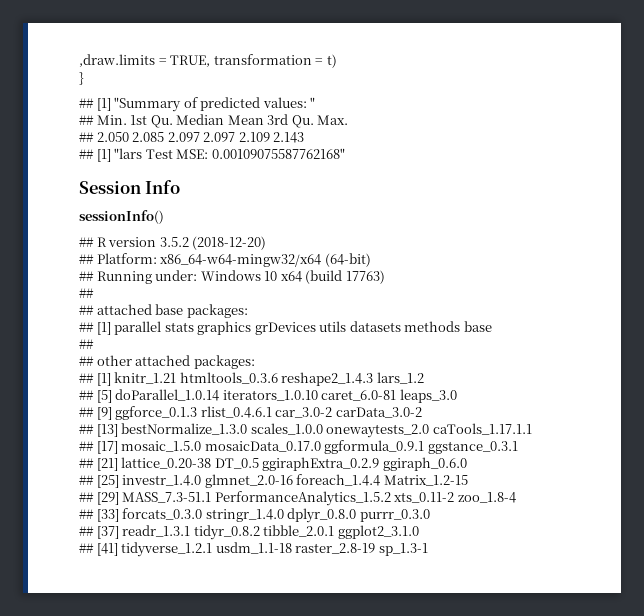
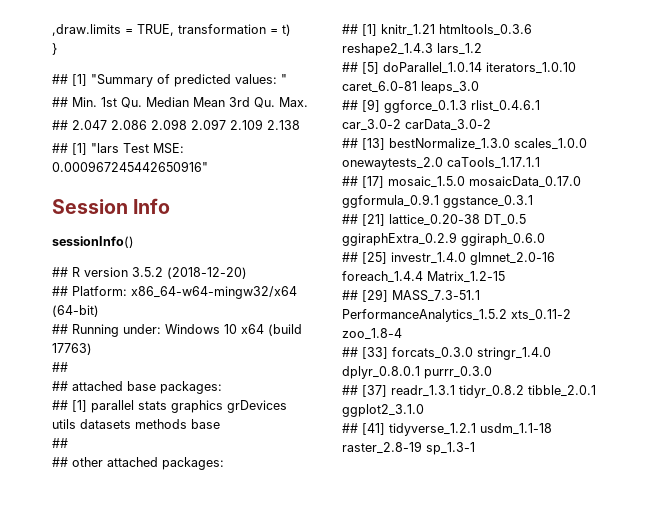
- ## 2.050 2.085 2.097 2.097 2.109 2.143
+ ## 2.047 2.086 2.098 2.097 2.109 2.138
- ## [1] "lars Test MSE: 0.00109075587762168"
+ ## [1] "lars Test MSE: 0.000967245442650916"
- ## [33] forcats_0.3.0 stringr_1.4.0 dplyr_0.8.0 purrr_0.3.0
+ ## [33] forcats_0.3.0 stringr_1.4.0 dplyr_0.8.0.1 purrr_0.3.0

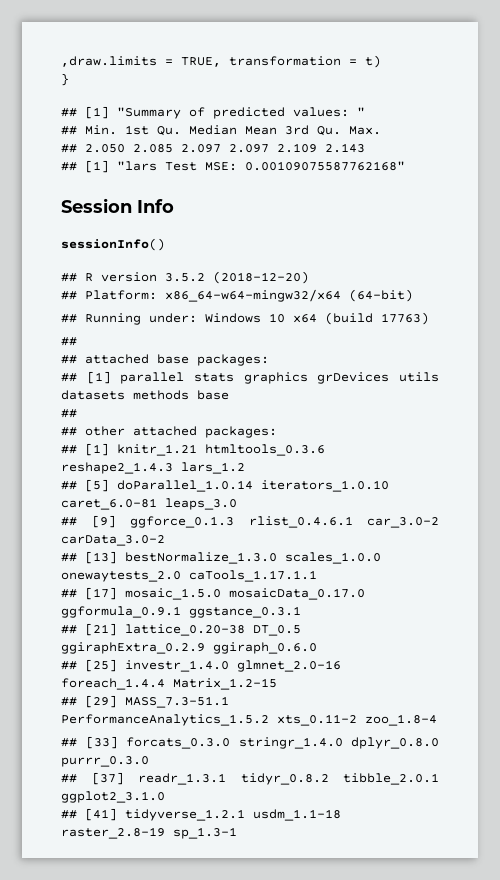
- ## 2.047 2.086 2.098 2.097 2.109 2.138
+ ## 2.050 2.085 2.097 2.097 2.109 2.143
- ## [1] "lars Test MSE: 0.000967245442650916"
+ ## [1] "lars Test MSE: 0.00109075587762168"
- ## [33] forcats_0.3.0 stringr_1.4.0 dplyr_0.8.0.1 purrr_0.3.0
+ ## [33] forcats_0.3.0 stringr_1.4.0 dplyr_0.8.0 purrr_0.3.0

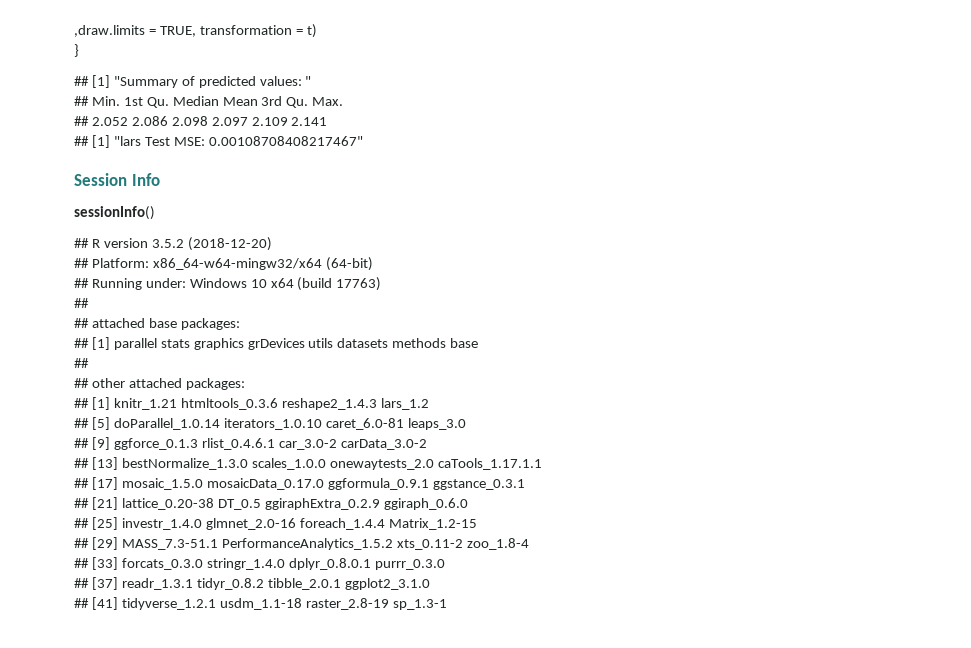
- ## 2.050 2.085 2.097 2.097 2.109 2.143
+ ## 2.052 2.086 2.098 2.097 2.109 2.141
- ## [1] "lars Test MSE: 0.00109075587762168"
+ ## [1] "lars Test MSE: 0.00108708408217467"
- ## [33] forcats_0.3.0 stringr_1.4.0 dplyr_0.8.0 purrr_0.3.0
+ ## [33] forcats_0.3.0 stringr_1.4.0 dplyr_0.8.0.1 purrr_0.3.0

